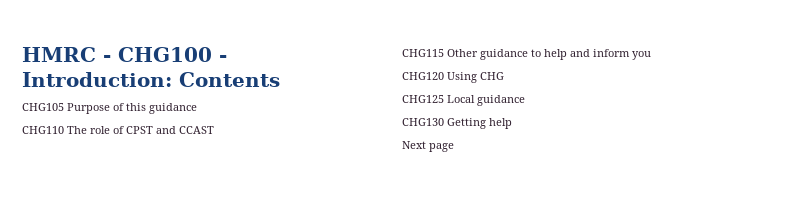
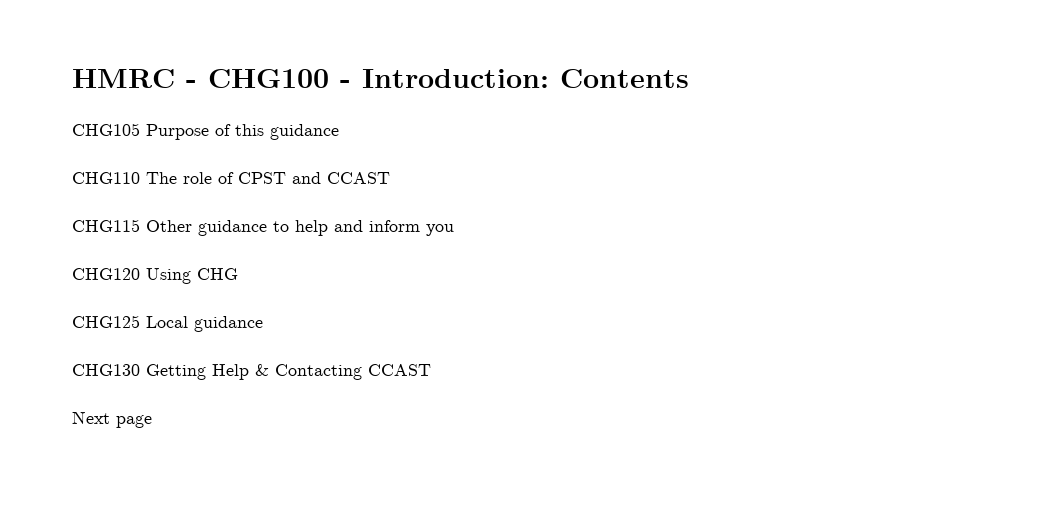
- CHG130 Getting help
+ CHG130 Getting Help & Contacting CCAST

